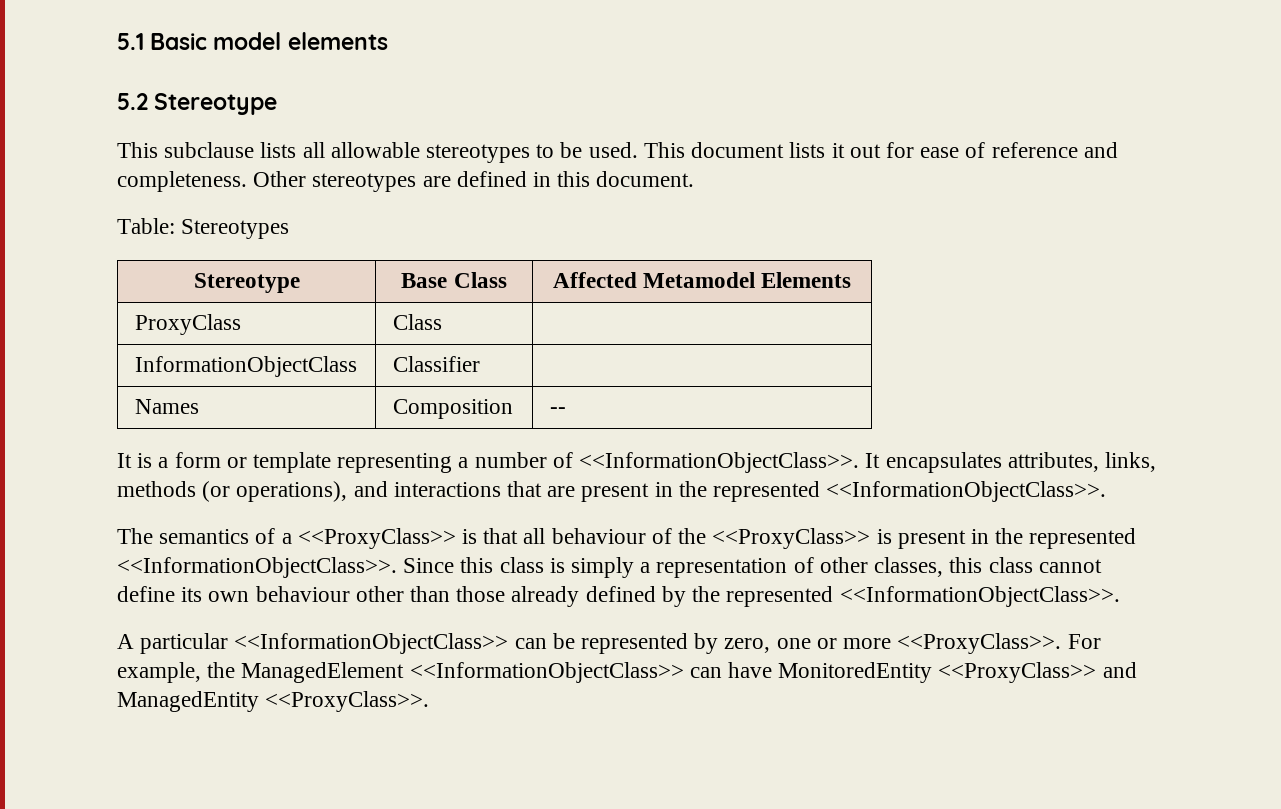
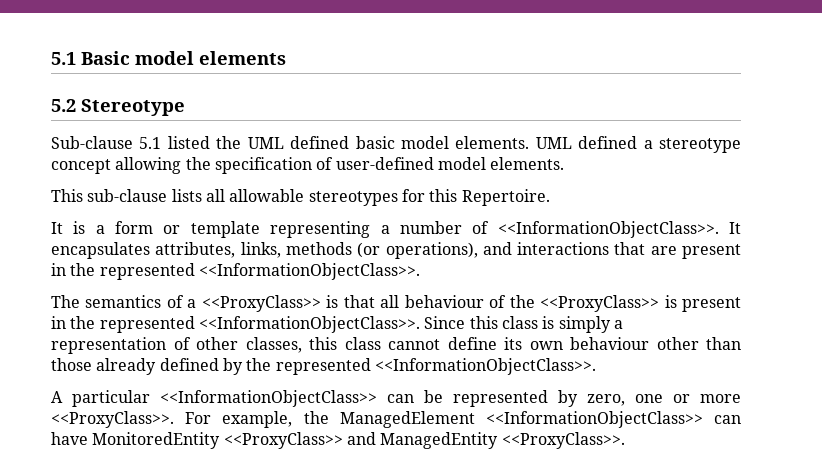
- This subclause lists all allowable stereotypes to be used. This document lists it out for ease of reference and completeness. Other stereotypes are defined in this document.
- Table: Stereotypes
- Stereotype | Base Class | Affected Metamodel Elements
- ProxyClass | Class |
- InformationObjectClass | Classifier |
- Names | Composition | --
+ Sub-clause 5.1 listed the UML defined basic model elements. UML defined a stereotype concept allowing the specification of user-defined model elements.
+ This sub-clause lists all allowable stereotypes for this Repertoire.

